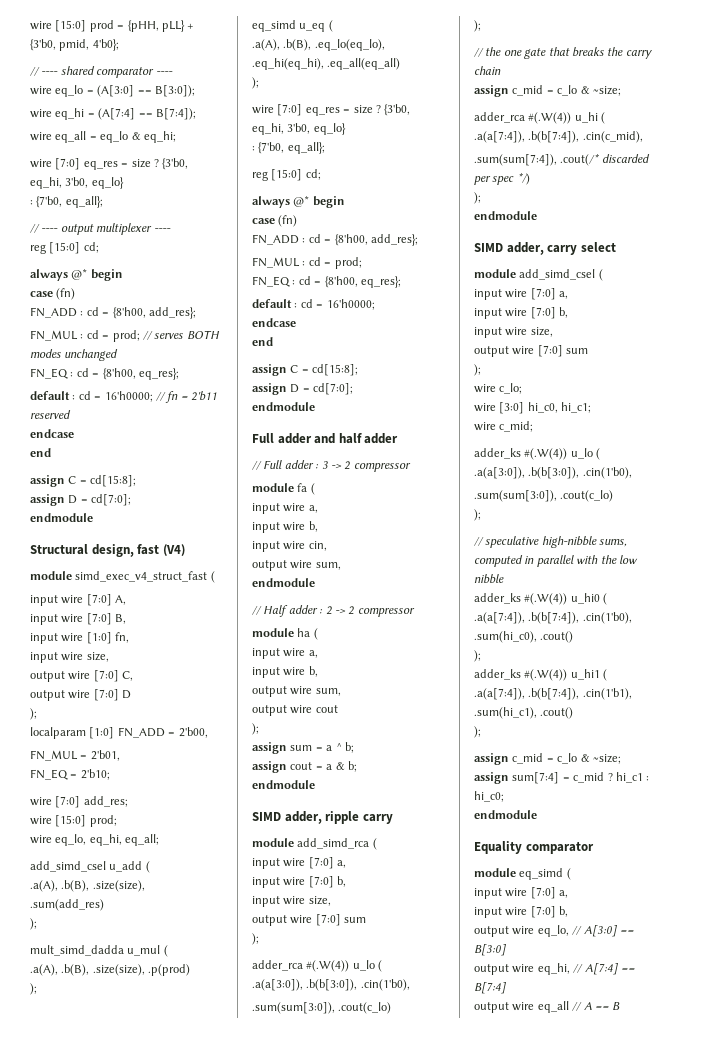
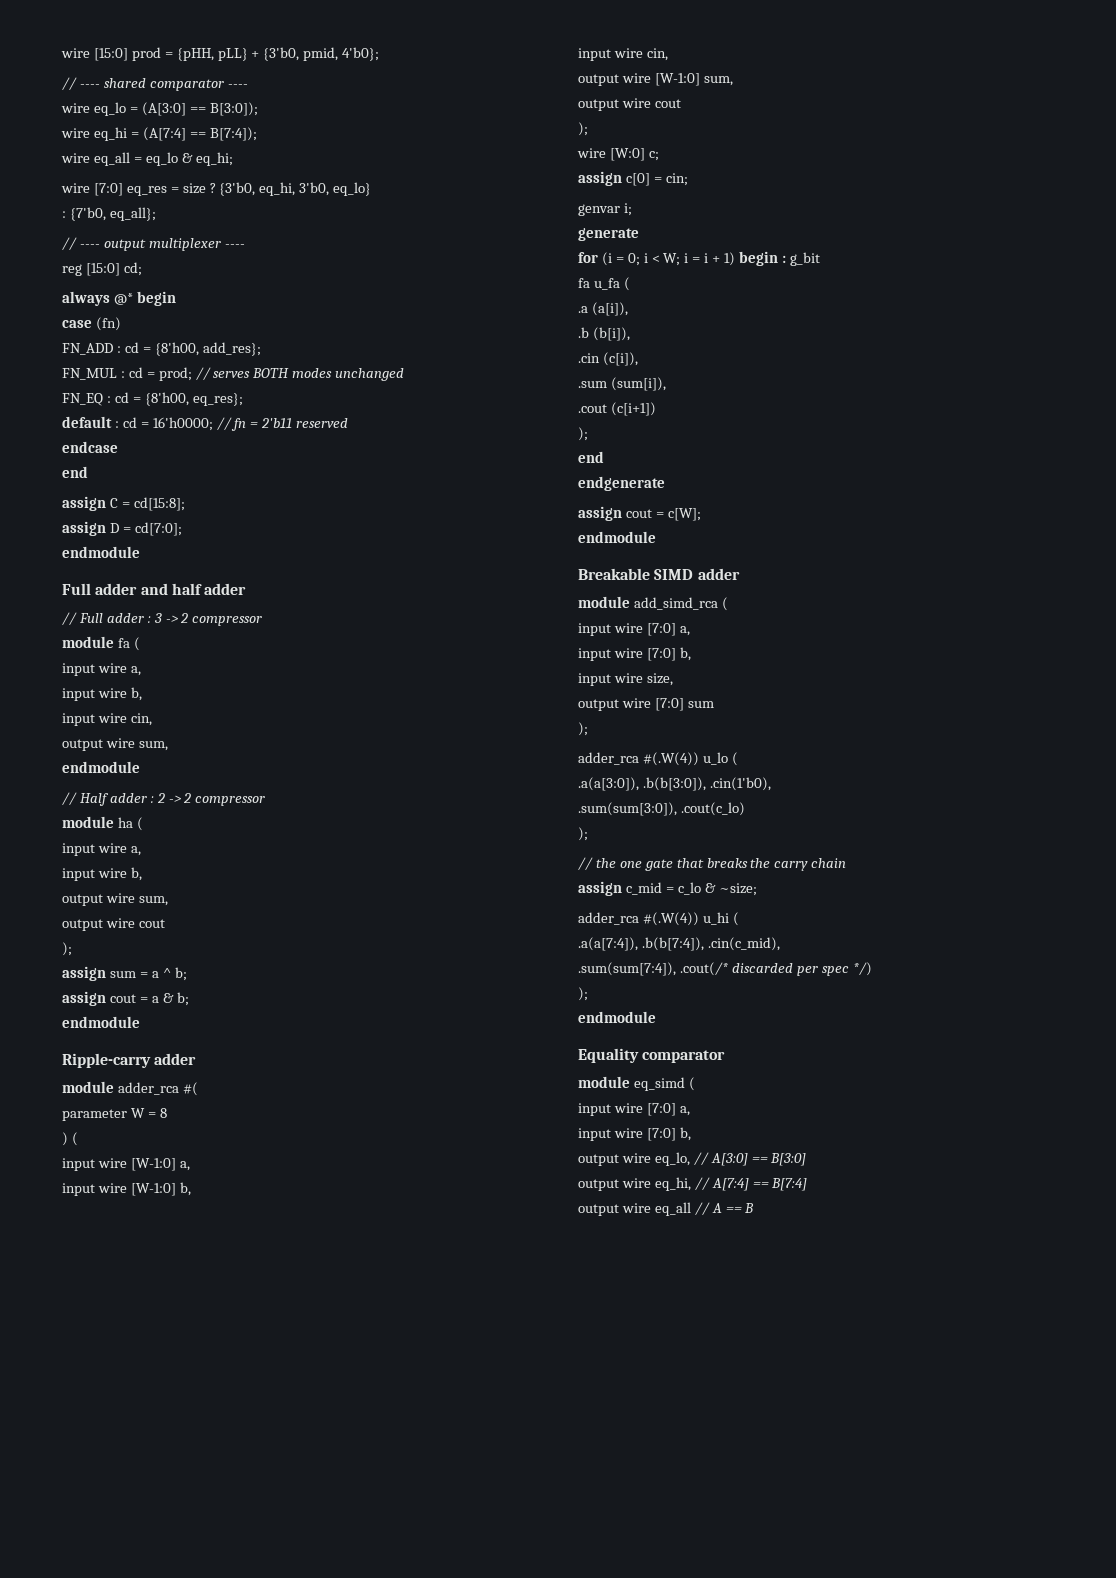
- Structural design, fast (V4)
- module simd_exec_v4_struct_fast (
- input wire [7:0] A,
- input wire [7:0] B,
- input wire [1:0] fn,
- input wire size,
- output wire [7:0] C,
- output wire [7:0] D
- );
- localparam [1:0] FN_ADD = 2'b00,
- FN_MUL = 2'b01,
- FN_EQ = 2'b10;
- wire [7:0] add_res;
- wire [15:0] prod;
- wire eq_lo, eq_hi, eq_all;
- add_simd_csel u_add (
- .a(A), .b(B), .size(size), .sum(add_res)
- );
- mult_simd_dadda u_mul (
- .a(A), .b(B), .size(size), .p(prod)
- );
- eq_simd u_eq (
- .a(A), .b(B), .eq_lo(eq_lo), .eq_hi(eq_hi), .eq_all(eq_all)
- );
- wire [7:0] eq_res = size ? {3'b0, eq_hi, 3'b0, eq_lo}
- : {7'b0, eq_all};
- reg [15:0] cd;
- always @* begin
- case (fn)
- FN_ADD : cd = {8'h00, add_res};
- FN_MUL : cd = prod;
- FN_EQ : cd = {8'h00, eq_res};
- default : cd = 16'h0000;
- endcase
- end
- assign C = cd[15:8];
- assign D = cd[7:0];
- endmodule
- SIMD adder, ripple carry
+ Ripple-carry adder
+ module adder_rca #(
+ parameter W = 8
+ ) (
+ input wire [W-1:0] a,
+ input wire [W-1:0] b,
+ input wire cin,
+ output wire [W-1:0] sum,
+ output wire cout
+ );
+ wire [W:0] c;
+ assign c[0] = cin;
+ genvar i;
+ generate
+ for (i = 0; i < W; i = i + 1) begin : g_bit
+ fa u_fa (
+ .a (a[i]),
+ .b (b[i]),
+ .cin (c[i]),
+ .sum (sum[i]),
+ .cout (c[i+1])
+ );
+ end
+ endgenerate
+ assign cout = c[W];
+ endmodule
+ Breakable SIMD adder
- SIMD adder, carry select
- module add_simd_csel (
- input wire [7:0] a,
- input wire [7:0] b,
- input wire size,
- output wire [7:0] sum
- );
- wire c_lo;
- wire [3:0] hi_c0, hi_c1;
- wire c_mid;
- adder_ks #(.W(4)) u_lo (
- .a(a[3:0]), .b(b[3:0]), .cin(1'b0),
- .sum(sum[3:0]), .cout(c_lo)
- );
- // speculative high-nibble sums, computed in parallel with the low nibble
- adder_ks #(.W(4)) u_hi0 (
- .a(a[7:4]), .b(b[7:4]), .cin(1'b0), .sum(hi_c0), .cout()
- );
- adder_ks #(.W(4)) u_hi1 (
- .a(a[7:4]), .b(b[7:4]), .cin(1'b1), .sum(hi_c1), .cout()
- );
- assign c_mid = c_lo & ~size;
- assign sum[7:4] = c_mid ? hi_c1 : hi_c0;
- endmodule

